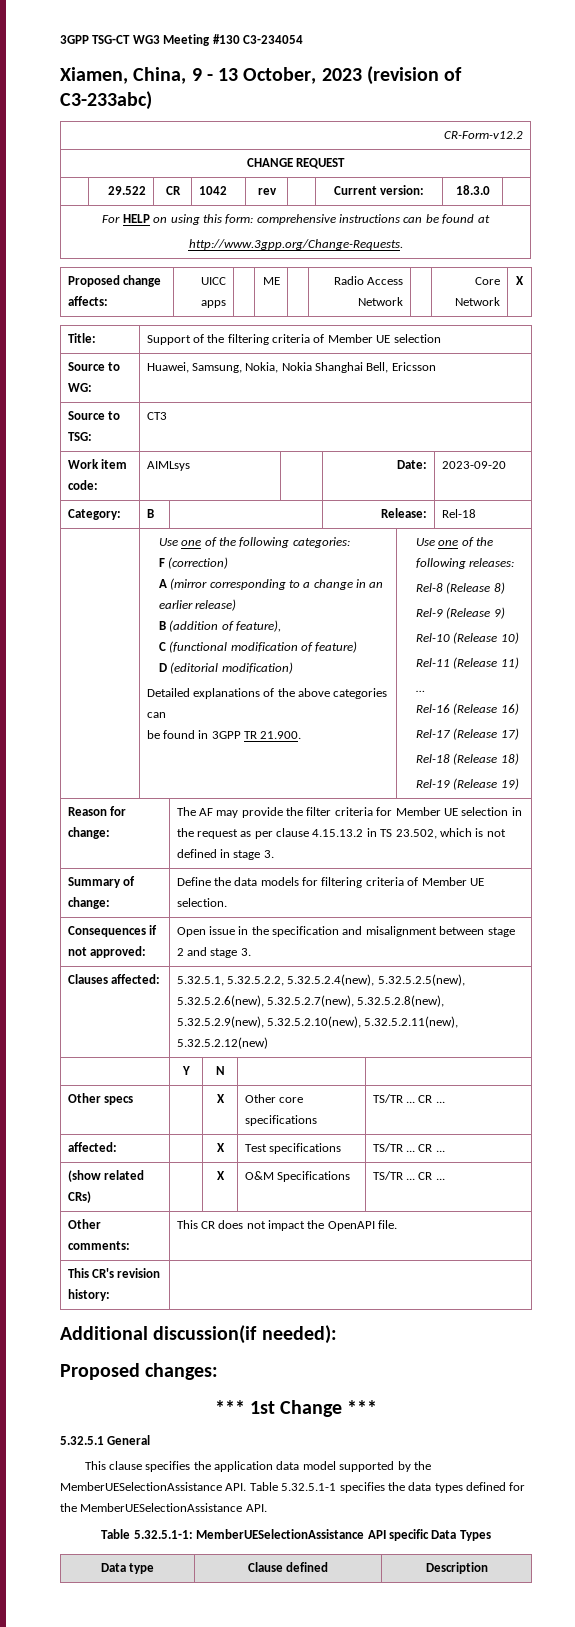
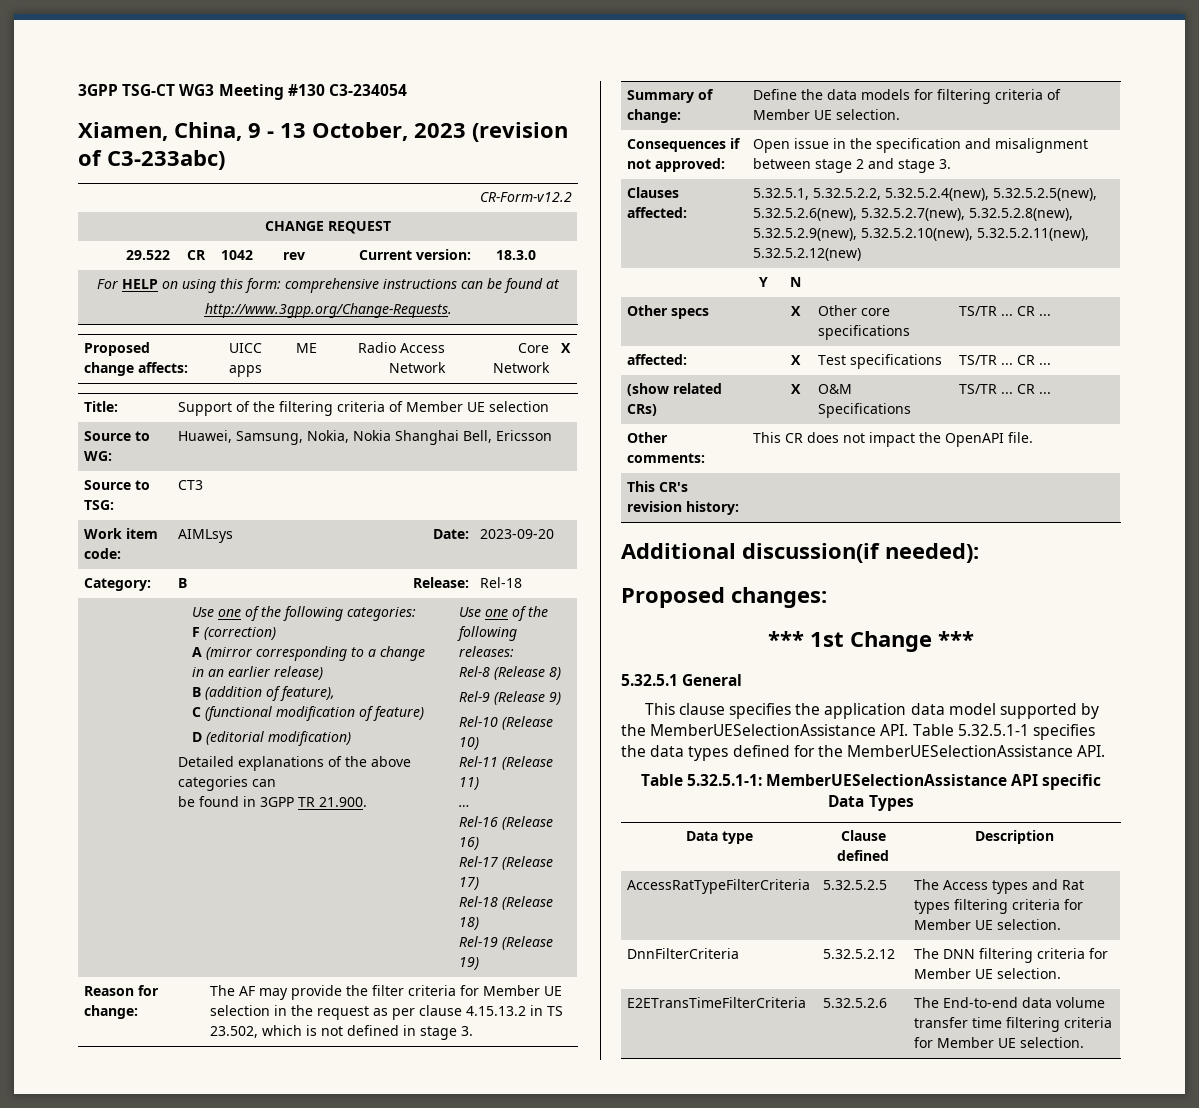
+ AccessRatTypeFilterCriteria | 5.32.5.2.5 | The Access types and Rat types filtering criteria for Member UE selection.
+ DnnFilterCriteria | 5.32.5.2.12 | The DNN filtering criteria for Member UE selection.
+ E2ETransTimeFilterCriteria | 5.32.5.2.6 | The End-to-end data volume transfer time filtering criteria for Member UE selection.

